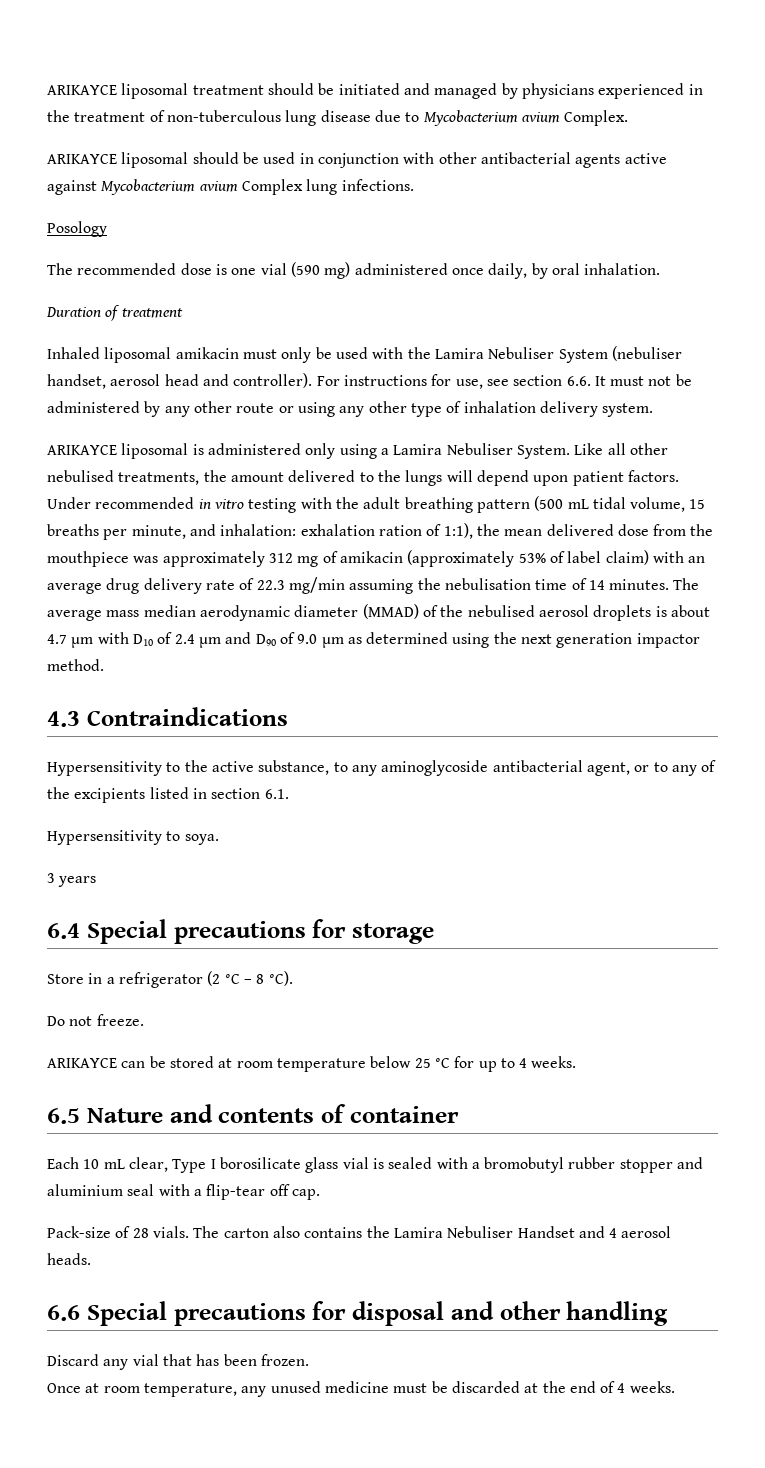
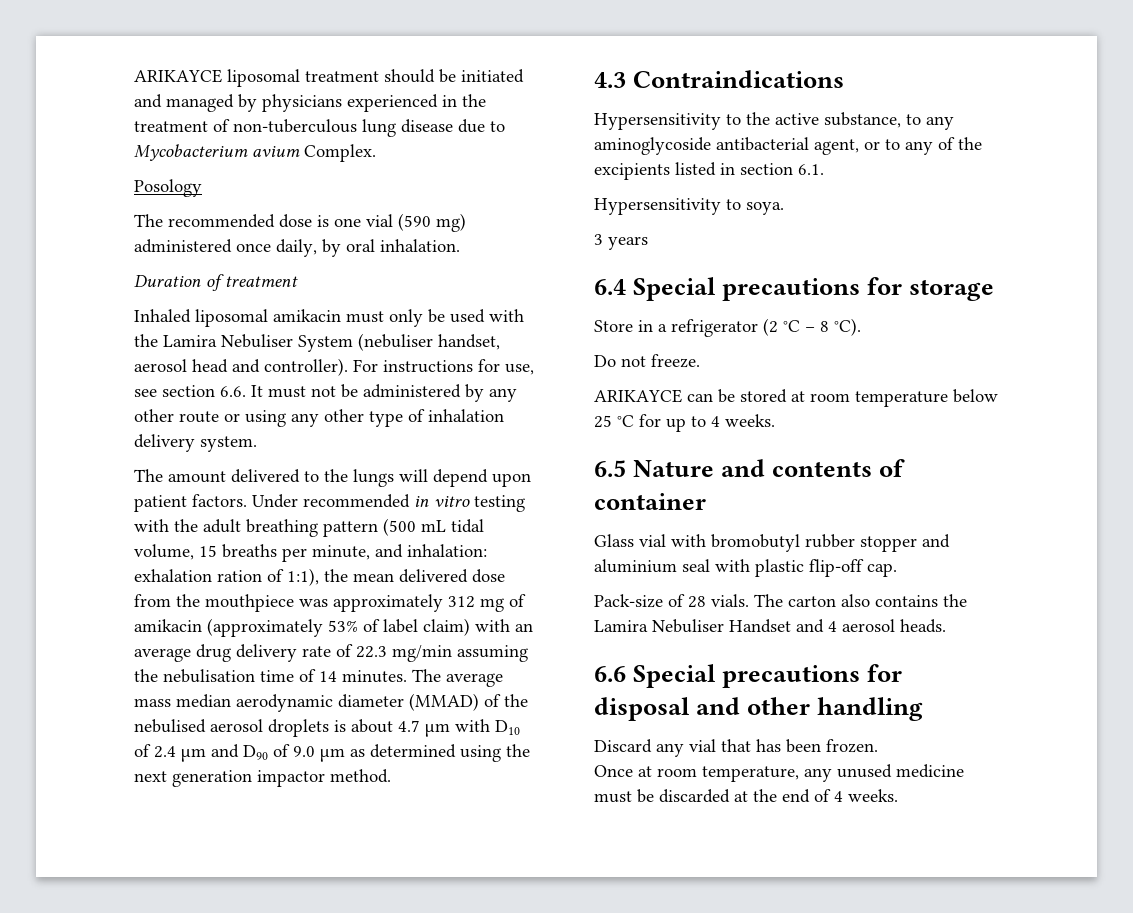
- ARIKAYCE liposomal should be used in conjunction with other antibacterial agents active against Mycobacterium avium Complex lung infections.
- ARIKAYCE liposomal is administered only using a Lamira Nebuliser System. Like all other nebulised treatments, the amount delivered to the lungs will depend upon patient factors.
+ The amount delivered to the lungs will depend upon patient factors.
- Each 10 mL clear, Type I borosilicate glass vial is sealed with a bromobutyl rubber stopper and aluminium seal with a flip-tear off cap.
+ Glass vial with bromobutyl rubber stopper and aluminium seal with plastic flip-off cap.

